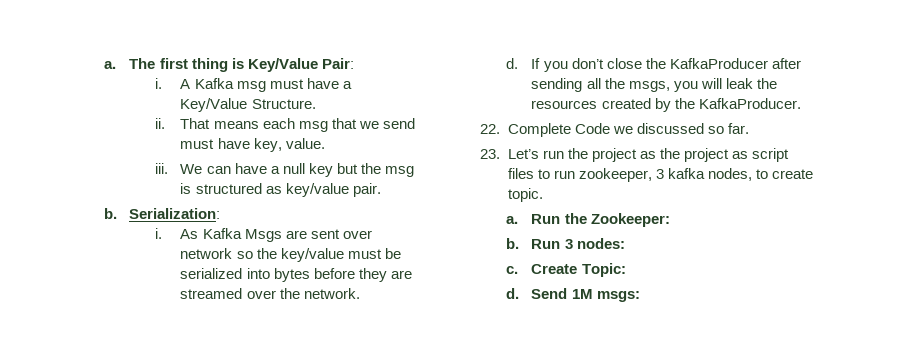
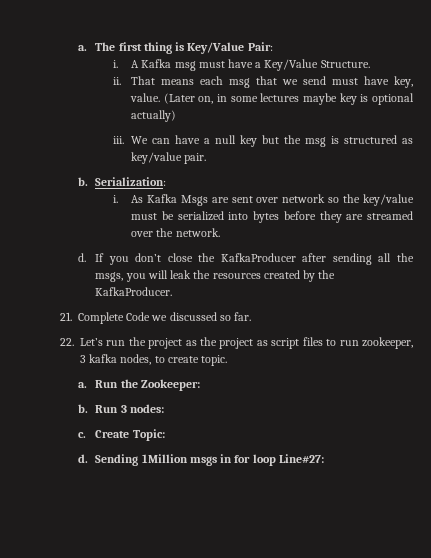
+ (Later on, in some lectures maybe key is optional actually)
- 22. Complete Code we discussed so far.
+ 21. Complete Code we discussed so far.
- 23. Let’s run the project as the project as script files to run zookeeper, 3 kafka nodes, to create topic.
+ 22. Let’s run the project as the project as script files to run zookeeper, 3 kafka nodes, to create topic.
- Send 1M msgs:
+ Sending 1Million msgs in for loop Line#27:

